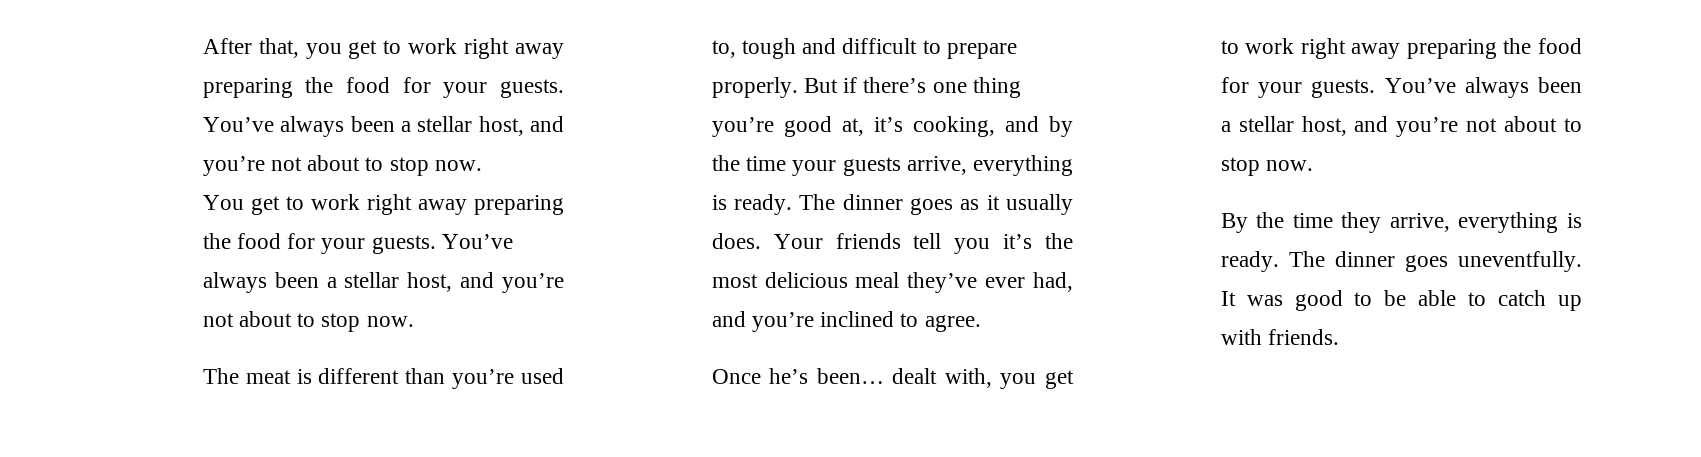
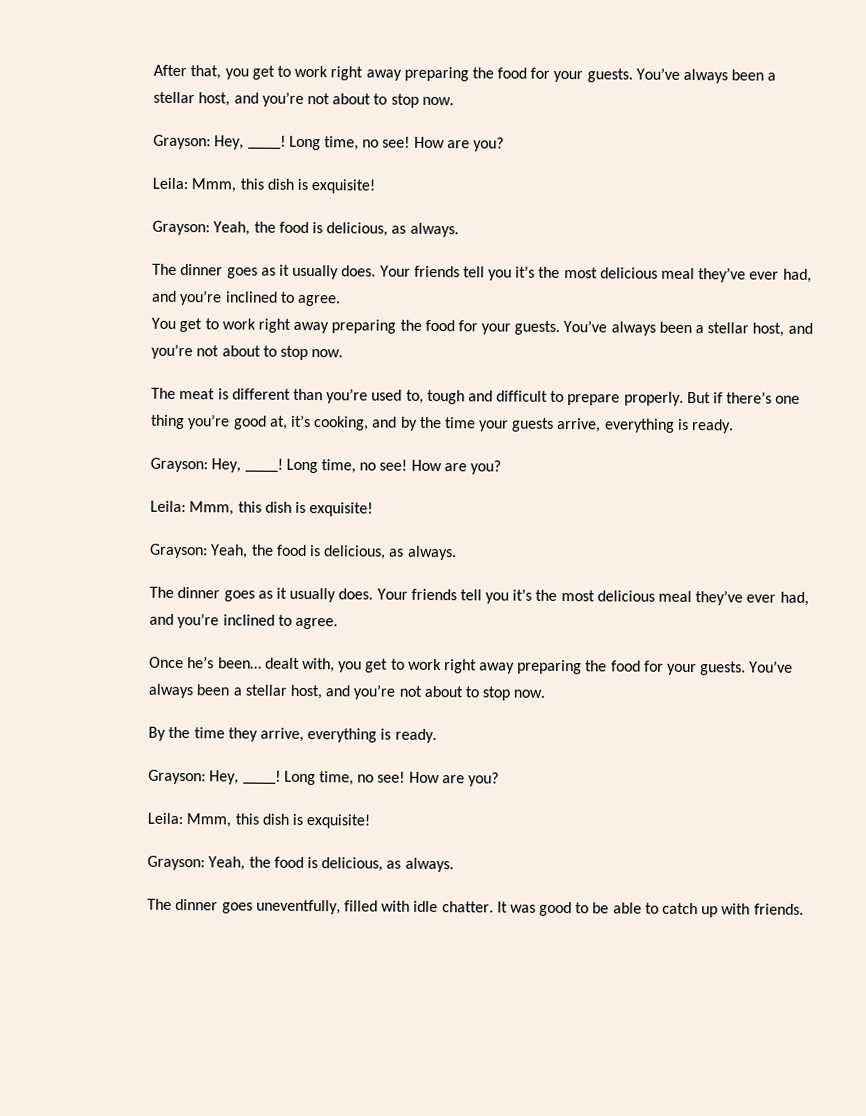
  After that, you get to work right away preparing the food for your guests. You’ve always been a stellar host, and you’re not about to stop now.
+ Grayson: Hey, ____! Long time, no see! How are you?
+ Leila: Mmm, this dish is exquisite!
+ Grayson: Yeah, the food is delicious, as always.
+ The dinner goes as it usually does. Your friends tell you it’s the most delicious meal they’ve ever had, and you’re inclined to agree.
- But if there’s one thing you’re good at, it’s cooking, and by the time your guests arrive, everything is ready. The dinner goes as it usually does.
+ But if there’s one thing you’re good at, it’s cooking, and by the time your guests arrive, everything is ready.
+ Grayson: Hey, ____! Long time, no see! How are you?
+ Leila: Mmm, this dish is exquisite!
+ Grayson: Yeah, the food is delicious, as always.
+ The dinner goes as it usually does.
- By the time they arrive, everything is ready. The dinner goes uneventfully.
+ By the time they arrive, everything is ready.
+ Grayson: Hey, ____! Long time, no see! How are you?
+ Leila: Mmm, this dish is exquisite!
+ Grayson: Yeah, the food is delicious, as always.
+ The dinner goes uneventfully, filled with idle chatter.

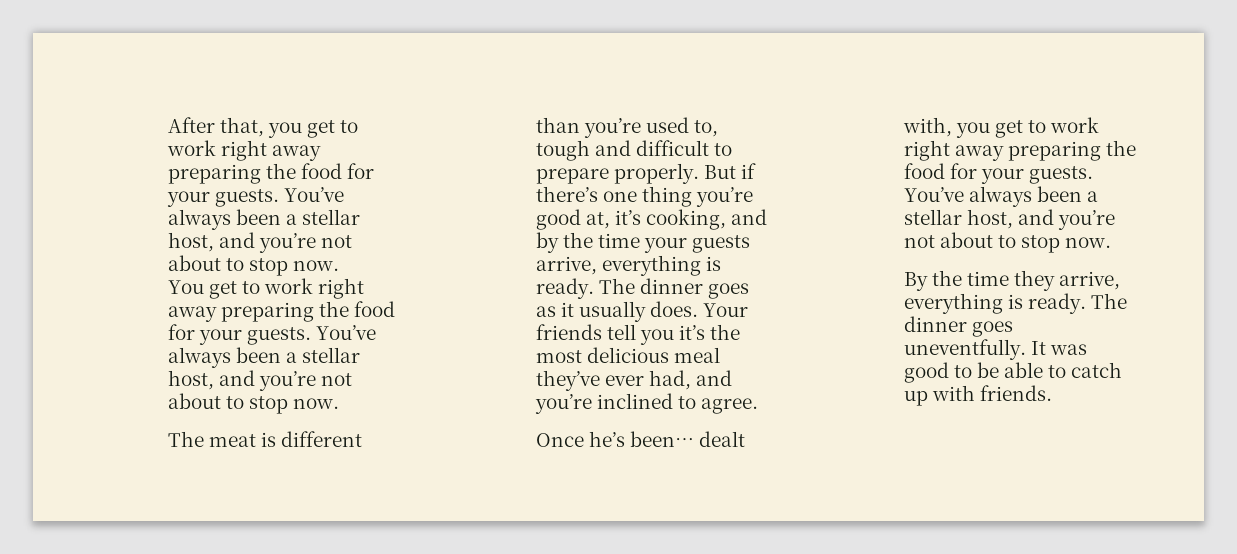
  After that, you get to work right away preparing the food for your guests. You’ve always been a stellar host, and you’re not about to stop now.
- Grayson: Hey, ____! Long time, no see! How are you?
- Leila: Mmm, this dish is exquisite!
- Grayson: Yeah, the food is delicious, as always.
- The dinner goes as it usually does. Your friends tell you it’s the most delicious meal they’ve ever had, and you’re inclined to agree.
- But if there’s one thing you’re good at, it’s cooking, and by the time your guests arrive, everything is ready.
- Grayson: Hey, ____! Long time, no see! How are you?
- Leila: Mmm, this dish is exquisite!
- Grayson: Yeah, the food is delicious, as always.
- The dinner goes as it usually does.
+ But if there’s one thing you’re good at, it’s cooking, and by the time your guests arrive, everything is ready. The dinner goes as it usually does.
- By the time they arrive, everything is ready.
- Grayson: Hey, ____! Long time, no see! How are you?
- Leila: Mmm, this dish is exquisite!
- Grayson: Yeah, the food is delicious, as always.
- The dinner goes uneventfully, filled with idle chatter.
+ By the time they arrive, everything is ready. The dinner goes uneventfully.

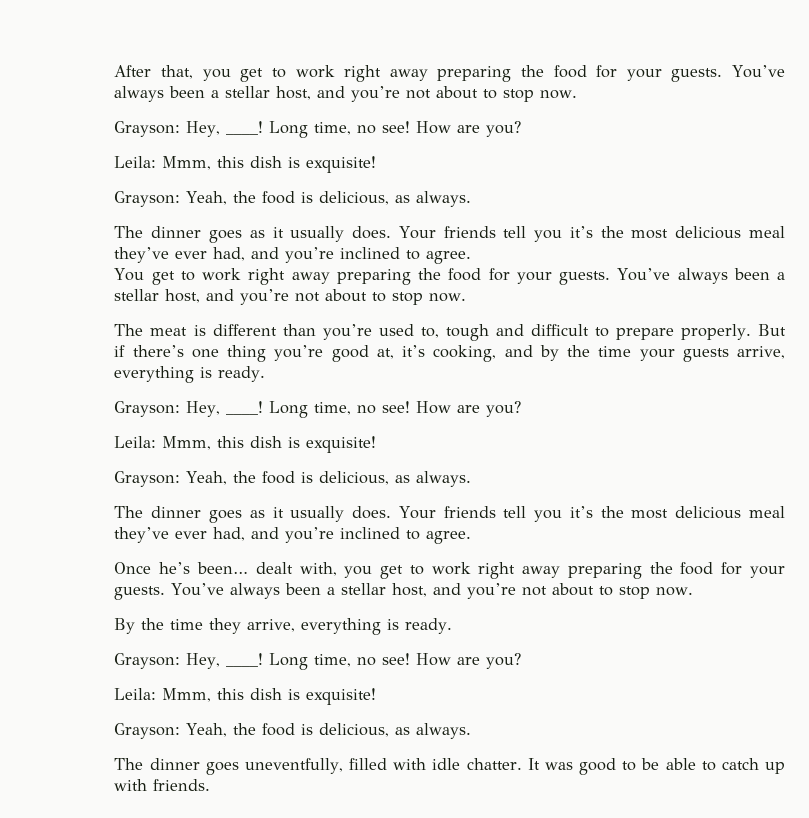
  After that, you get to work right away preparing the food for your guests. You’ve always been a stellar host, and you’re not about to stop now.
+ Grayson: Hey, ____! Long time, no see! How are you?
+ Leila: Mmm, this dish is exquisite!
+ Grayson: Yeah, the food is delicious, as always.
+ The dinner goes as it usually does. Your friends tell you it’s the most delicious meal they’ve ever had, and you’re inclined to agree.
- But if there’s one thing you’re good at, it’s cooking, and by the time your guests arrive, everything is ready. The dinner goes as it usually does.
+ But if there’s one thing you’re good at, it’s cooking, and by the time your guests arrive, everything is ready.
+ Grayson: Hey, ____! Long time, no see! How are you?
+ Leila: Mmm, this dish is exquisite!
+ Grayson: Yeah, the food is delicious, as always.
+ The dinner goes as it usually does.
- By the time they arrive, everything is ready. The dinner goes uneventfully.
+ By the time they arrive, everything is ready.
+ Grayson: Hey, ____! Long time, no see! How are you?
+ Leila: Mmm, this dish is exquisite!
+ Grayson: Yeah, the food is delicious, as always.
+ The dinner goes uneventfully, filled with idle chatter.

